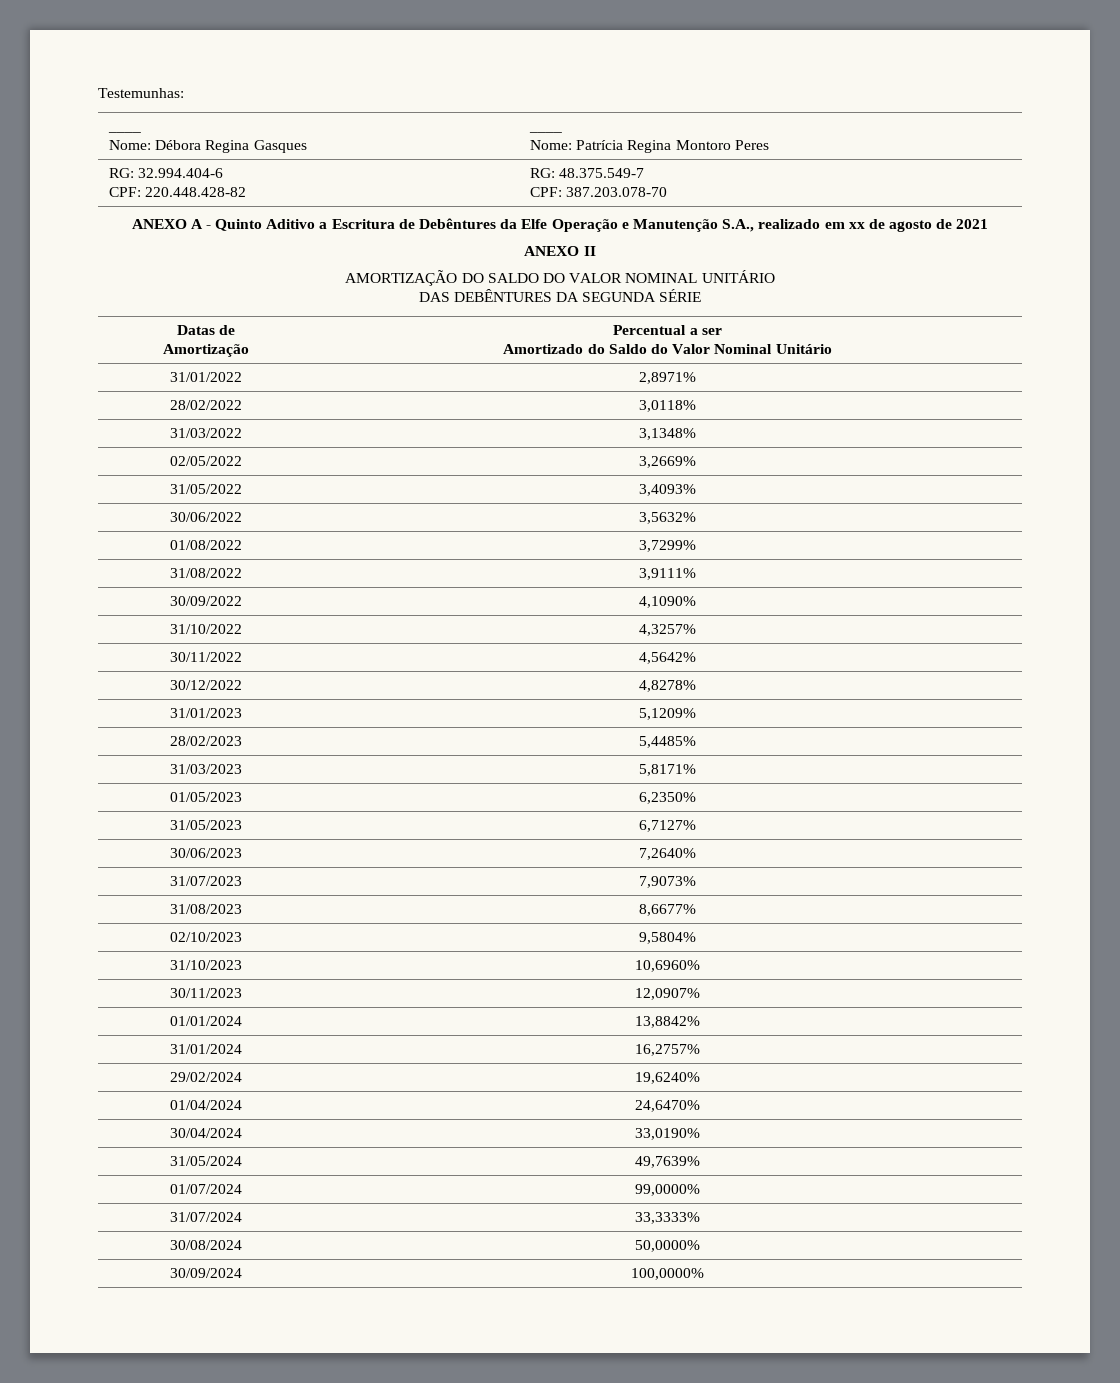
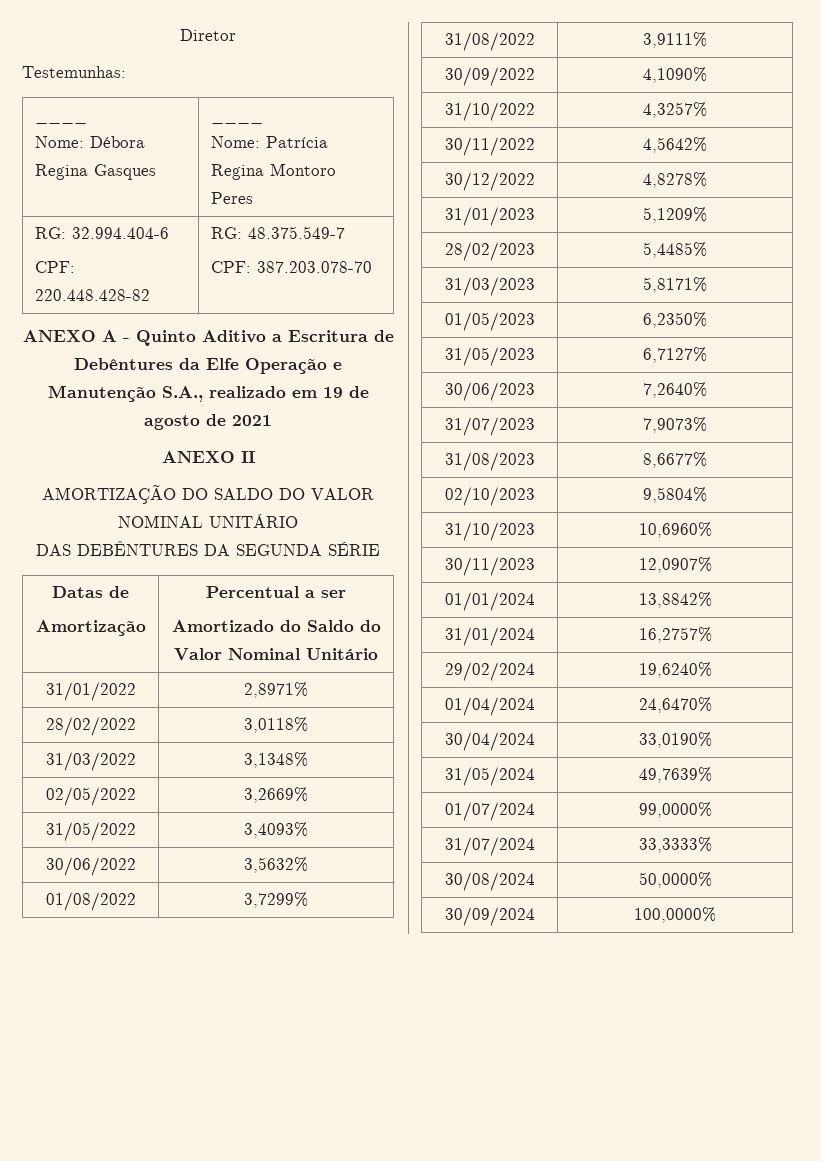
+ Diretor
- ANEXO A - Quinto Aditivo a Escritura de Debêntures da Elfe Operação e Manutenção S.A., realizado em xx de agosto de 2021
+ ANEXO A - Quinto Aditivo a Escritura de Debêntures da Elfe Operação e Manutenção S.A., realizado em 19 de agosto de 2021

